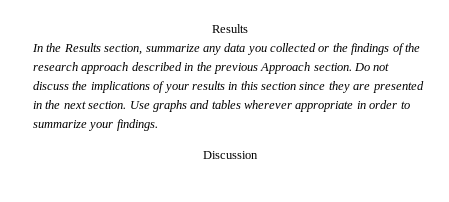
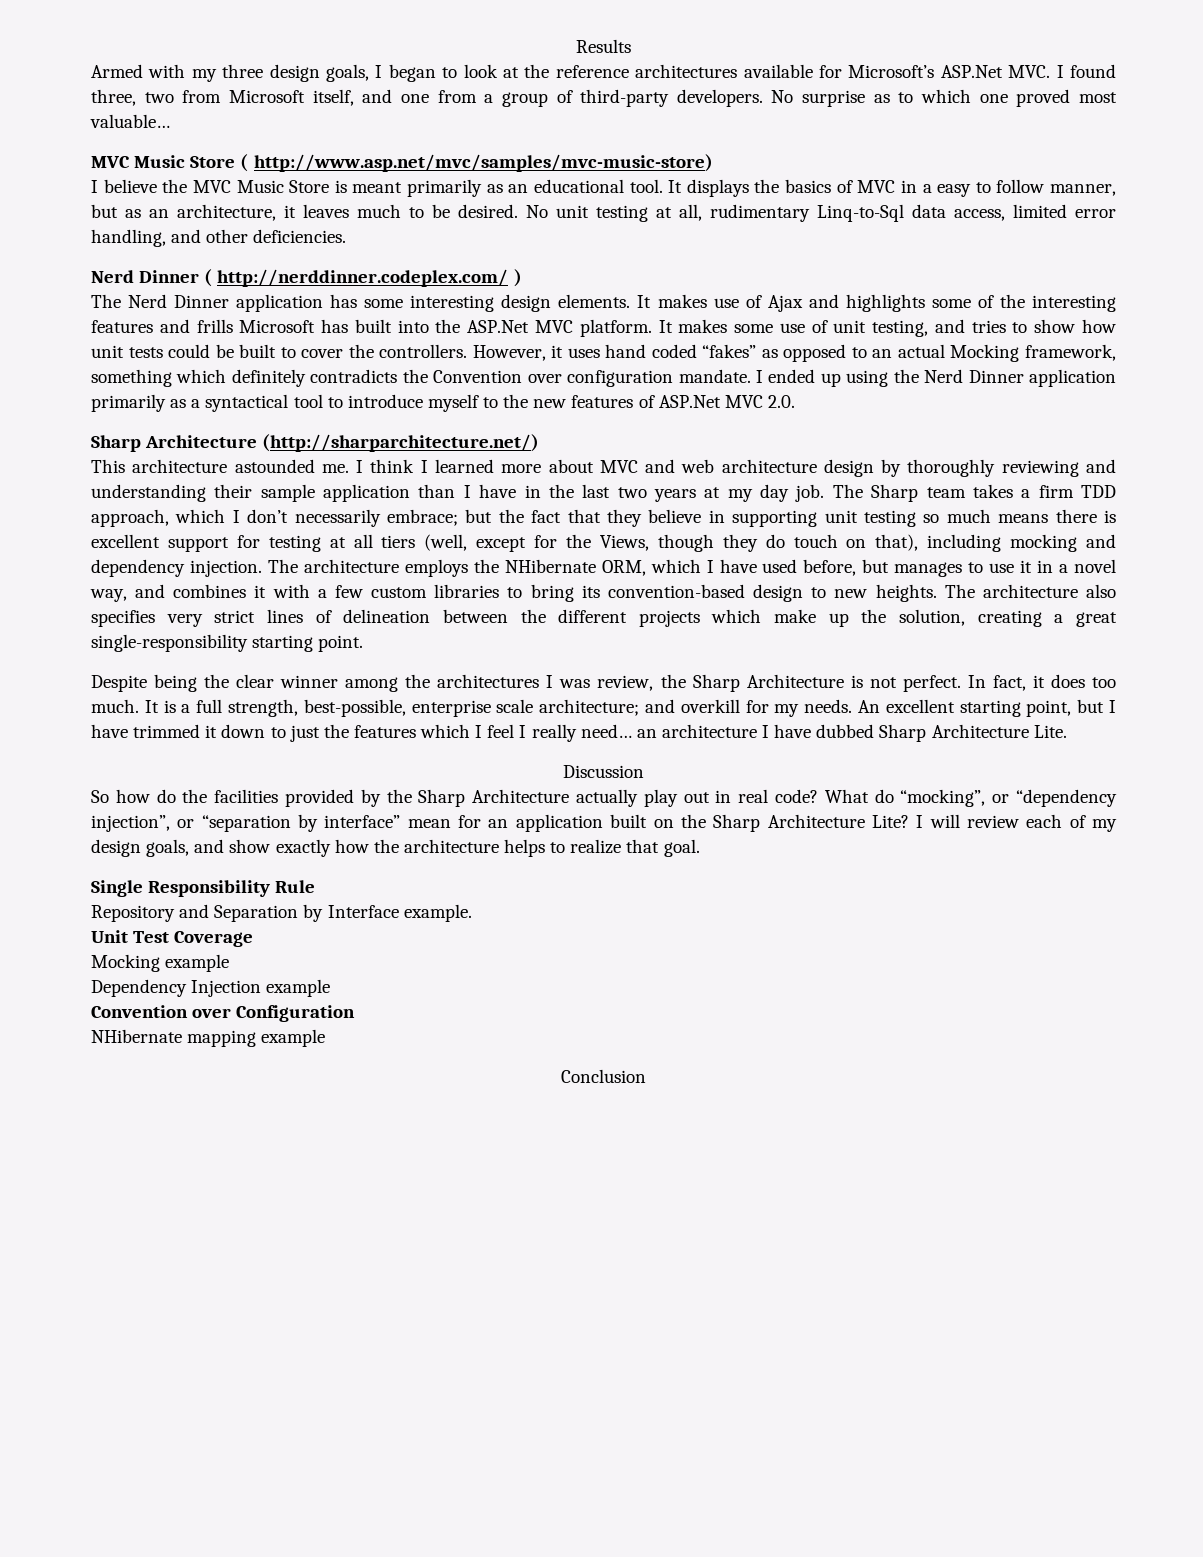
- In the Results section, summarize any data you collected or the findings of the research approach described in the previous Approach section. Do not discuss the implications of your results in this section since they are presented in the next section. Use graphs and tables wherever appropriate in order to summarize your findings.
+ Armed with my three design goals, I began to look at the reference architectures available for Microsoft’s ASP.Net MVC. I found three, two from Microsoft itself, and one from a group of third-party developers. No surprise as to which one proved most valuable…
+ MVC Music Store ( http://www.asp.net/mvc/samples/mvc-music-store)
+ I believe the MVC Music Store is meant primarily as an educational tool. It displays the basics of MVC in a easy to follow manner, but as an architecture, it leaves much to be desired. No unit testing at all, rudimentary Linq-to-Sql data access, limited error handling, and other deficiencies.
+ Nerd Dinner ( http://nerddinner.codeplex.com/ )
+ The Nerd Dinner application has some interesting design elements. It makes use of Ajax and highlights some of the interesting features and frills Microsoft has built into the ASP.Net MVC platform. It makes some use of unit testing, and tries to show how unit tests could be built to cover the controllers. However, it uses hand coded “fakes” as opposed to an actual Mocking framework, something which definitely contradicts the Convention over configuration mandate. I ended up using the Nerd Dinner application primarily as a syntactical tool to introduce myself to the new features of ASP.Net MVC 2.0.
+ Sharp Architecture (http://sharparchitecture.net/)
+ This architecture astounded me. I think I learned more about MVC and web architecture design by thoroughly reviewing and understanding their sample application than I have in the last two years at my day job. The Sharp team takes a firm TDD approach, which I don’t necessarily embrace; but the fact that they believe in supporting unit testing so much means there is excellent support for testing at all tiers (well, except for the Views, though they do touch on that), including mocking and dependency injection. The architecture employs the NHibernate ORM, which I have used before, but manages to use it in a novel way, and combines it with a few custom libraries to bring its convention-based design to new heights. The architecture also specifies very strict lines of delineation between the different projects which make up the solution, creating a great single-responsibility starting point.
+ Despite being the clear winner among the architectures I was review, the Sharp Architecture is not perfect. In fact, it does too much. It is a full strength, best-possible, enterprise scale architecture; and overkill for my needs. An excellent starting point, but I have trimmed it down to just the features which I feel I really need… an architecture I have dubbed Sharp Architecture Lite.
  Discussion
+ So how do the facilities provided by the Sharp Architecture actually play out in real code? What do “mocking”, or “dependency injection”, or “separation by interface” mean for an application built on the Sharp Architecture Lite? I will review each of my design goals, and show exactly how the architecture helps to realize that goal.
+ Single Responsibility Rule
+ Repository and Separation by Interface example.
+ Unit Test Coverage
+ Mocking example
+ Dependency Injection example
+ Convention over Configuration
+ NHibernate mapping example
+ Conclusion

